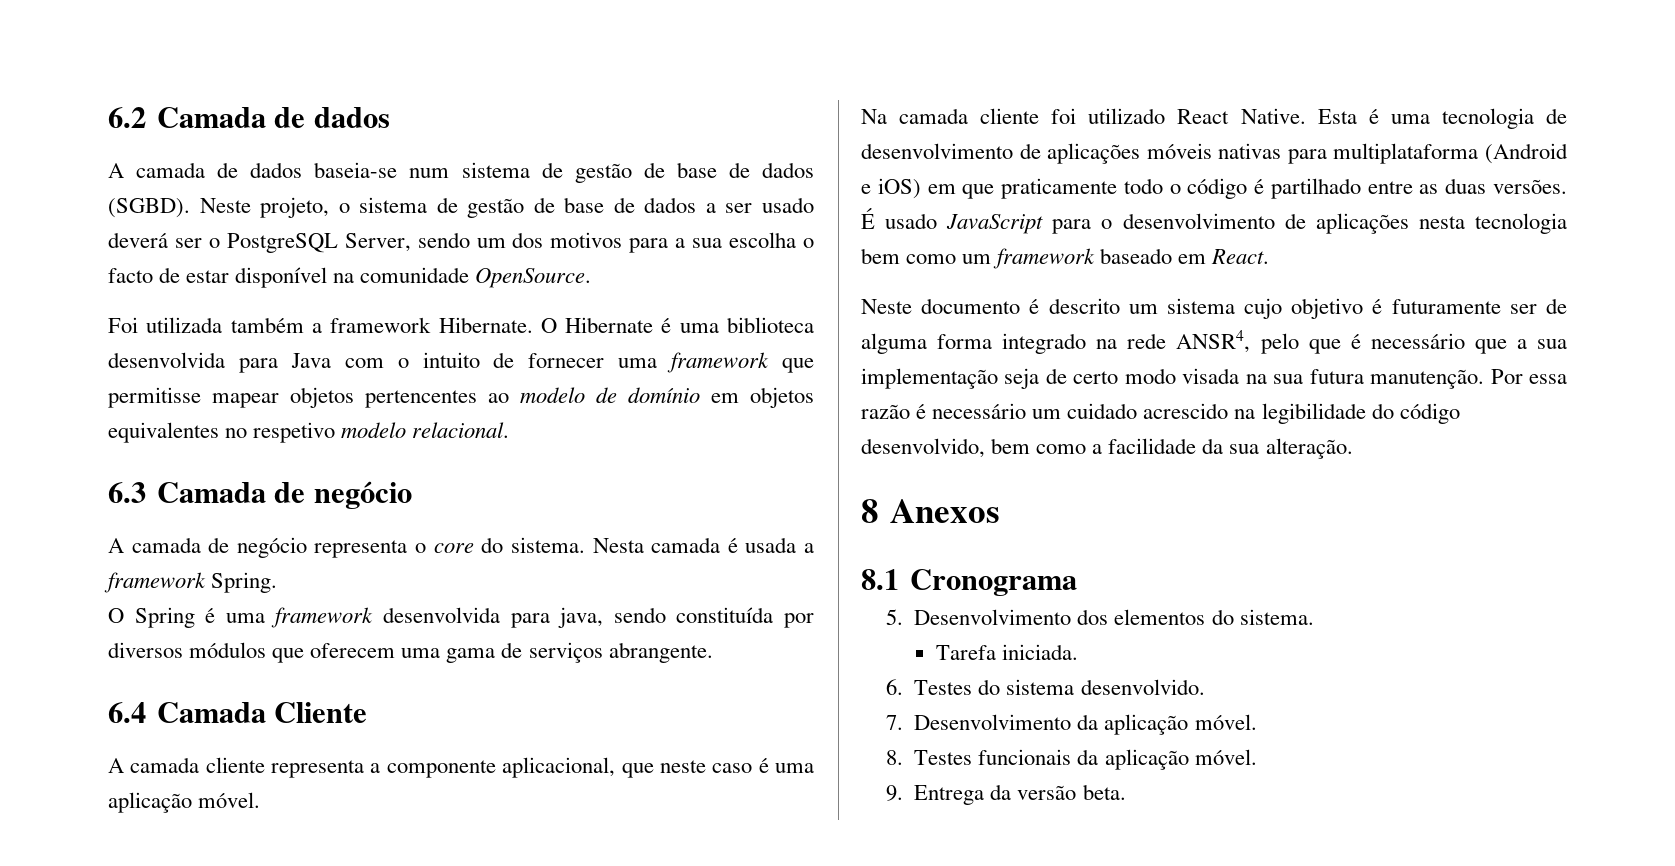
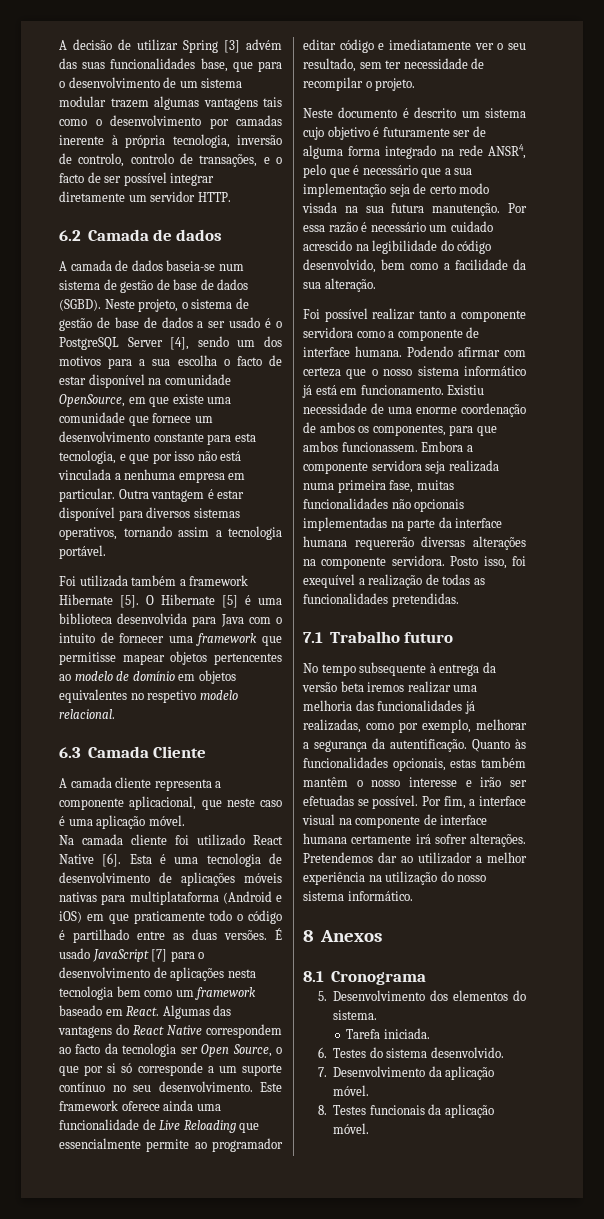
+ A decisão de utilizar Spring [3] advém das suas funcionalidades base, que para o desenvolvimento de um sistema modular trazem algumas vantagens tais como o desenvolvimento por camadas inerente à própria tecnologia, inversão de controlo, controlo de transações, e o facto de ser possível integrar diretamente um servidor HTTP.
- Neste projeto, o sistema de gestão de base de dados a ser usado deverá ser o PostgreSQL Server, sendo um dos motivos para a sua escolha o facto de estar disponível na comunidade OpenSource.
+ Neste projeto, o sistema de gestão de base de dados a ser usado é o PostgreSQL Server [4], sendo um dos motivos para a sua escolha o facto de estar disponível na comunidade OpenSource, em que existe uma comunidade que fornece um desenvolvimento constante para esta tecnologia, e que por isso não está vinculada a nenhuma empresa em particular. Outra vantagem é estar disponível para diversos sistemas operativos, tornando assim a tecnologia portável.
- Foi utilizada também a framework Hibernate.
+ Foi utilizada também a framework Hibernate [5].
- O Hibernate é uma biblioteca desenvolvida para Java com o intuito de fornecer uma framework que permitisse mapear objetos pertencentes ao modelo de domínio em objetos equivalentes no respetivo modelo relacional.
+ O Hibernate [5] é uma biblioteca desenvolvida para Java com o intuito de fornecer uma framework que permitisse mapear objetos pertencentes ao modelo de domínio em objetos equivalentes no respetivo modelo relacional.
- 6.3 Camada de negócio
- A camada de negócio representa o core do sistema. Nesta camada é usada a framework Spring.
- O Spring é uma framework desenvolvida para java, sendo constituída por diversos módulos que oferecem uma gama de serviços abrangente.
- 6.4 Camada Cliente
+ 6.3 Camada Cliente
- Na camada cliente foi utilizado React Native.
+ Na camada cliente foi utilizado React Native [6].
- É usado JavaScript para o desenvolvimento de aplicações nesta tecnologia bem como um framework baseado em React.
+ É usado JavaScript [7] para o desenvolvimento de aplicações nesta tecnologia bem como um framework baseado em React. Algumas das vantagens do React Native correspondem ao facto da tecnologia ser Open Source, o que por si só corresponde a um suporte contínuo no seu desenvolvimento. Este framework oferece ainda uma funcionalidade de Live Reloading que essencialmente permite ao programador editar código e imediatamente ver o seu resultado, sem ter necessidade de recompilar o projeto.
+ Foi possível realizar tanto a componente servidora como a componente de interface humana. Podendo afirmar com certeza que o nosso sistema informático já está em funcionamento. Existiu necessidade de uma enorme coordenação de ambos os componentes, para que ambos funcionassem. Embora a componente servidora seja realizada numa primeira fase, muitas funcionalidades não opcionais implementadas na parte da interface humana requererão diversas alterações na componente servidora. Posto isso, foi exequível a realização de todas as funcionalidades pretendidas.
+ 7.1 Trabalho futuro
+ No tempo subsequente à entrega da versão beta iremos realizar uma melhoria das funcionalidades já realizadas, como por exemplo, melhorar a segurança da autentificação. Quanto às funcionalidades opcionais, estas também mantêm o nosso interesse e irão ser efetuadas se possível. Por fim, a interface visual na componente de interface humana certamente irá sofrer alterações. Pretendemos dar ao utilizador a melhor experiência na utilização do nosso sistema informático.
- 9. Entrega da versão beta.

